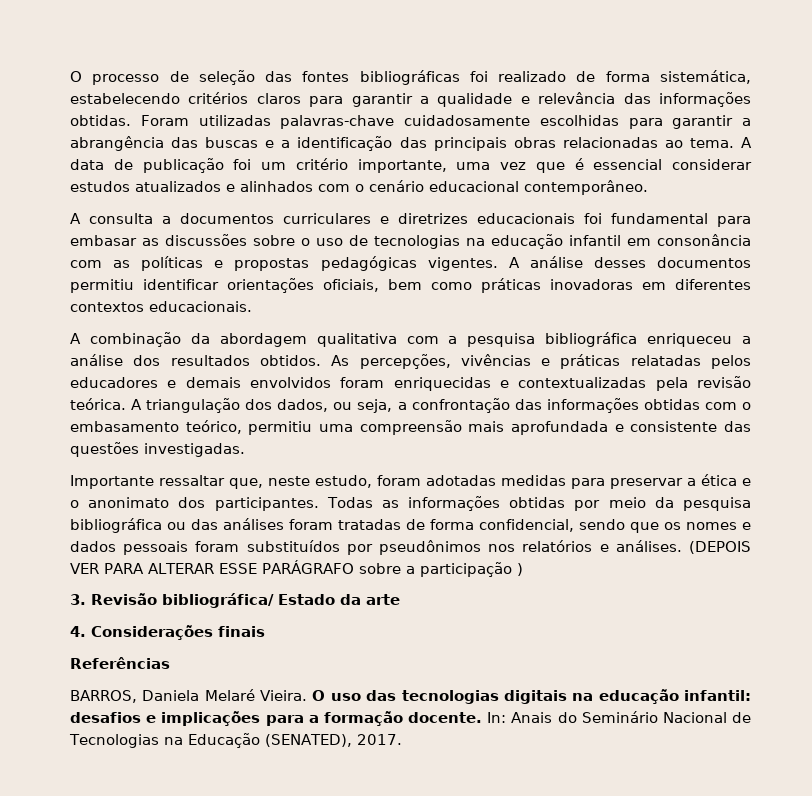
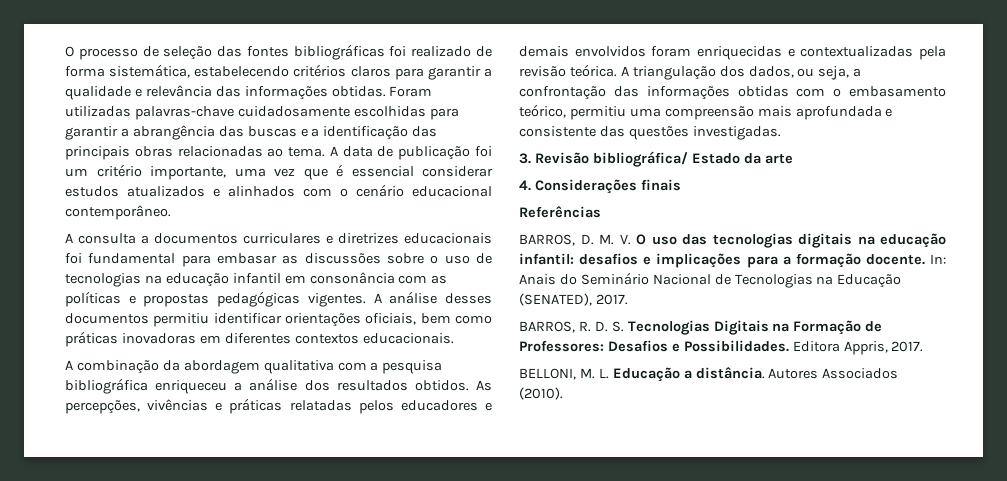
- Importante ressaltar que, neste estudo, foram adotadas medidas para preservar a ética e o anonimato dos participantes. Todas as informações obtidas por meio da pesquisa bibliográfica ou das análises foram tratadas de forma confidencial, sendo que os nomes e dados pessoais foram substituídos por pseudônimos nos relatórios e análises. (DEPOIS VER PARA ALTERAR ESSE PARÁGRAFO sobre a participação )
- BARROS, Daniela Melaré Vieira. O uso das tecnologias digitais na educação infantil: desafios e implicações para a formação docente.
+ BARROS, D. M. V. O uso das tecnologias digitais na educação infantil: desafios e implicações para a formação docente.
+ BARROS, R. D. S. Tecnologias Digitais na Formação de Professores: Desafios e Possibilidades. Editora Appris, 2017.
+ BELLONI, M. L. Educação a distância. Autores Associados (2010).

